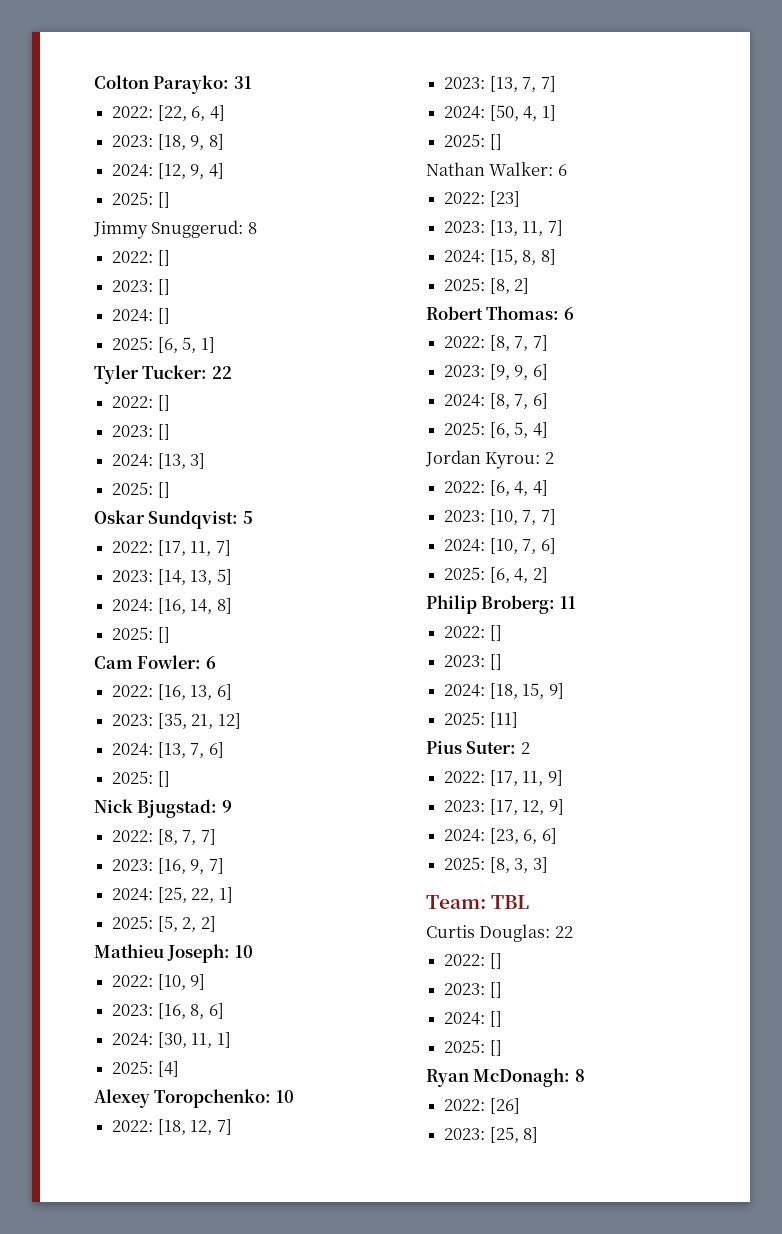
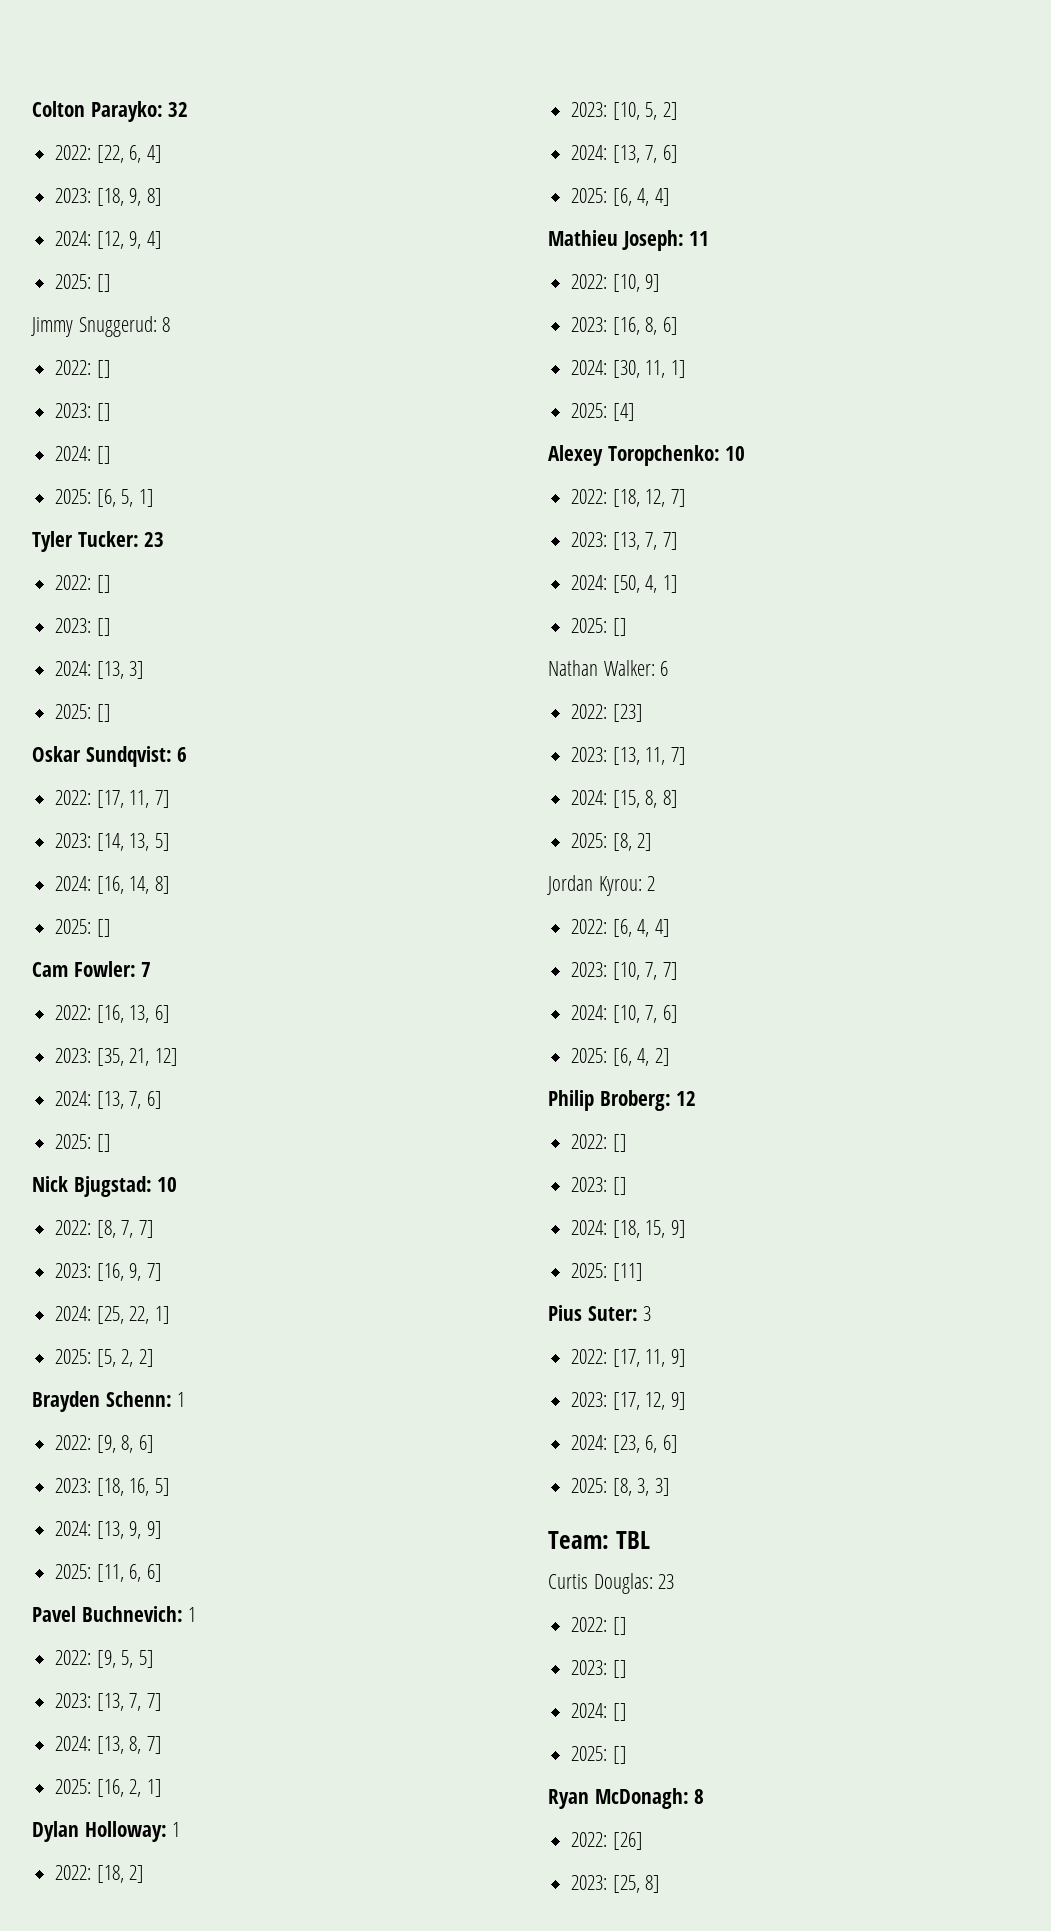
- Colton Parayko: 31
+ Colton Parayko: 32
- Tyler Tucker: 22
+ Tyler Tucker: 23
- Oskar Sundqvist: 5
+ Oskar Sundqvist: 6
- Cam Fowler: 6
+ Cam Fowler: 7
- Nick Bjugstad: 9
+ Nick Bjugstad: 10
+ Brayden Schenn: 1
+ 2022: [9, 8, 6]
+ 2023: [18, 16, 5]
+ 2024: [13, 9, 9]
+ 2025: [11, 6, 6]
+ Pavel Buchnevich: 1
+ 2022: [9, 5, 5]
+ 2023: [13, 7, 7]
+ 2024: [13, 8, 7]
+ 2025: [16, 2, 1]
+ Dylan Holloway: 1
+ 2022: [18, 2]
+ 2023: [10, 5, 2]
+ 2024: [13, 7, 6]
+ 2025: [6, 4, 4]
- Mathieu Joseph: 10
+ Mathieu Joseph: 11
- Robert Thomas: 6
- 2022: [8, 7, 7]
- 2023: [9, 9, 6]
- 2024: [8, 7, 6]
- 2025: [6, 5, 4]
- Philip Broberg: 11
+ Philip Broberg: 12
- Pius Suter: 2
+ Pius Suter: 3
- Curtis Douglas: 22
+ Curtis Douglas: 23

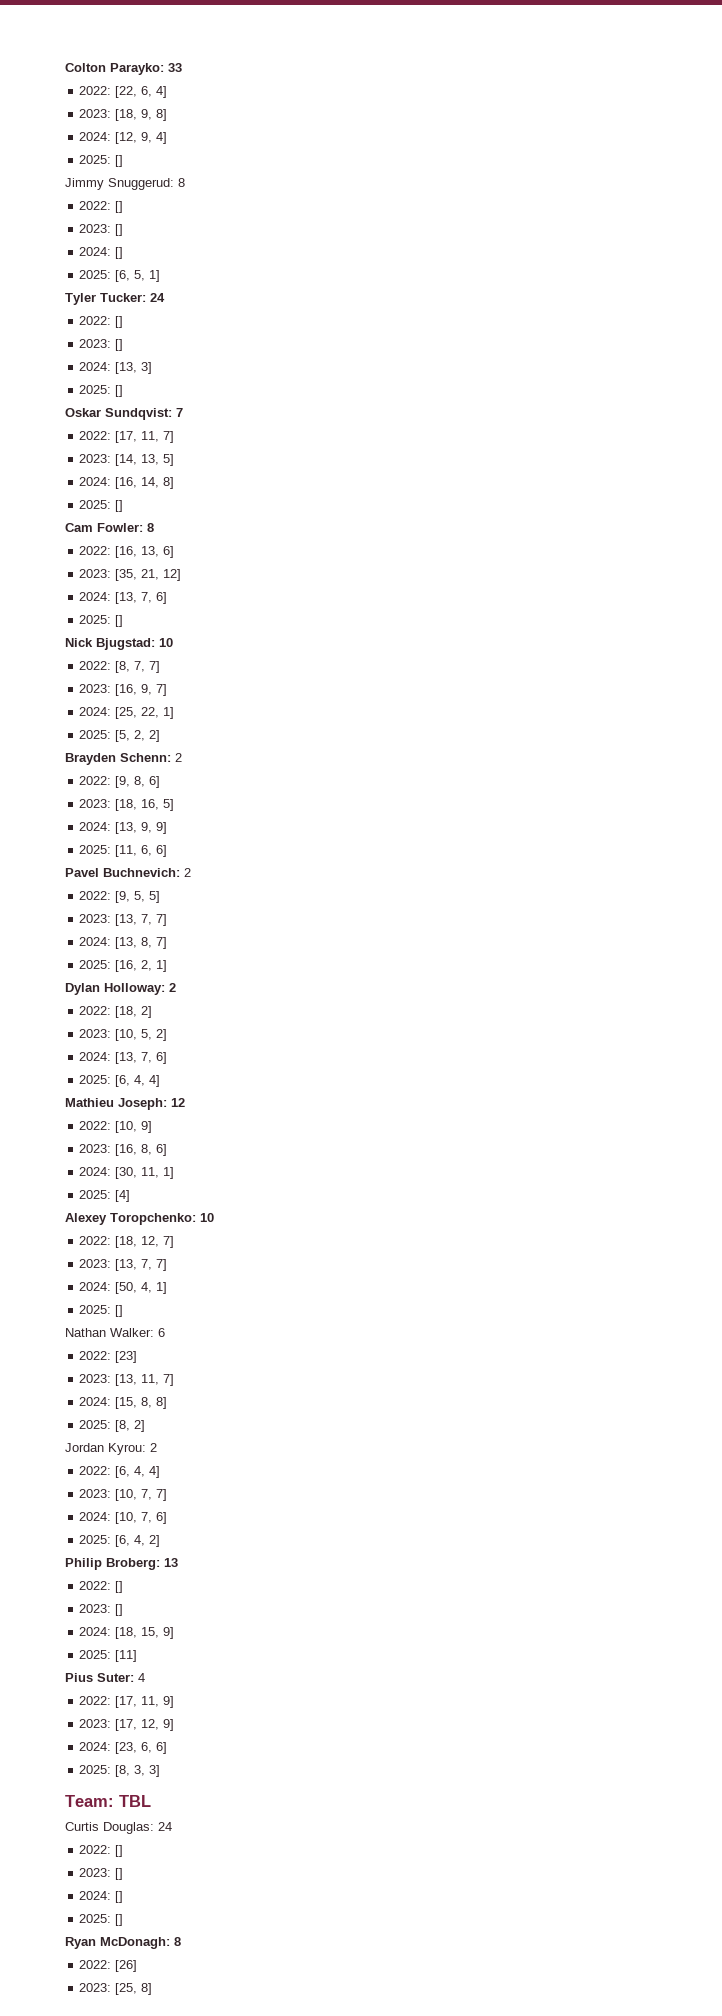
- Colton Parayko: 32
+ Colton Parayko: 33
- Tyler Tucker: 23
+ Tyler Tucker: 24
- Oskar Sundqvist: 6
+ Oskar Sundqvist: 7
- Cam Fowler: 7
+ Cam Fowler: 8
- Brayden Schenn: 1
+ Brayden Schenn: 2
- Pavel Buchnevich: 1
+ Pavel Buchnevich: 2
- Dylan Holloway: 1
+ Dylan Holloway: 2
- Mathieu Joseph: 11
+ Mathieu Joseph: 12
- Philip Broberg: 12
+ Philip Broberg: 13
- Pius Suter: 3
+ Pius Suter: 4
- Curtis Douglas: 23
+ Curtis Douglas: 24

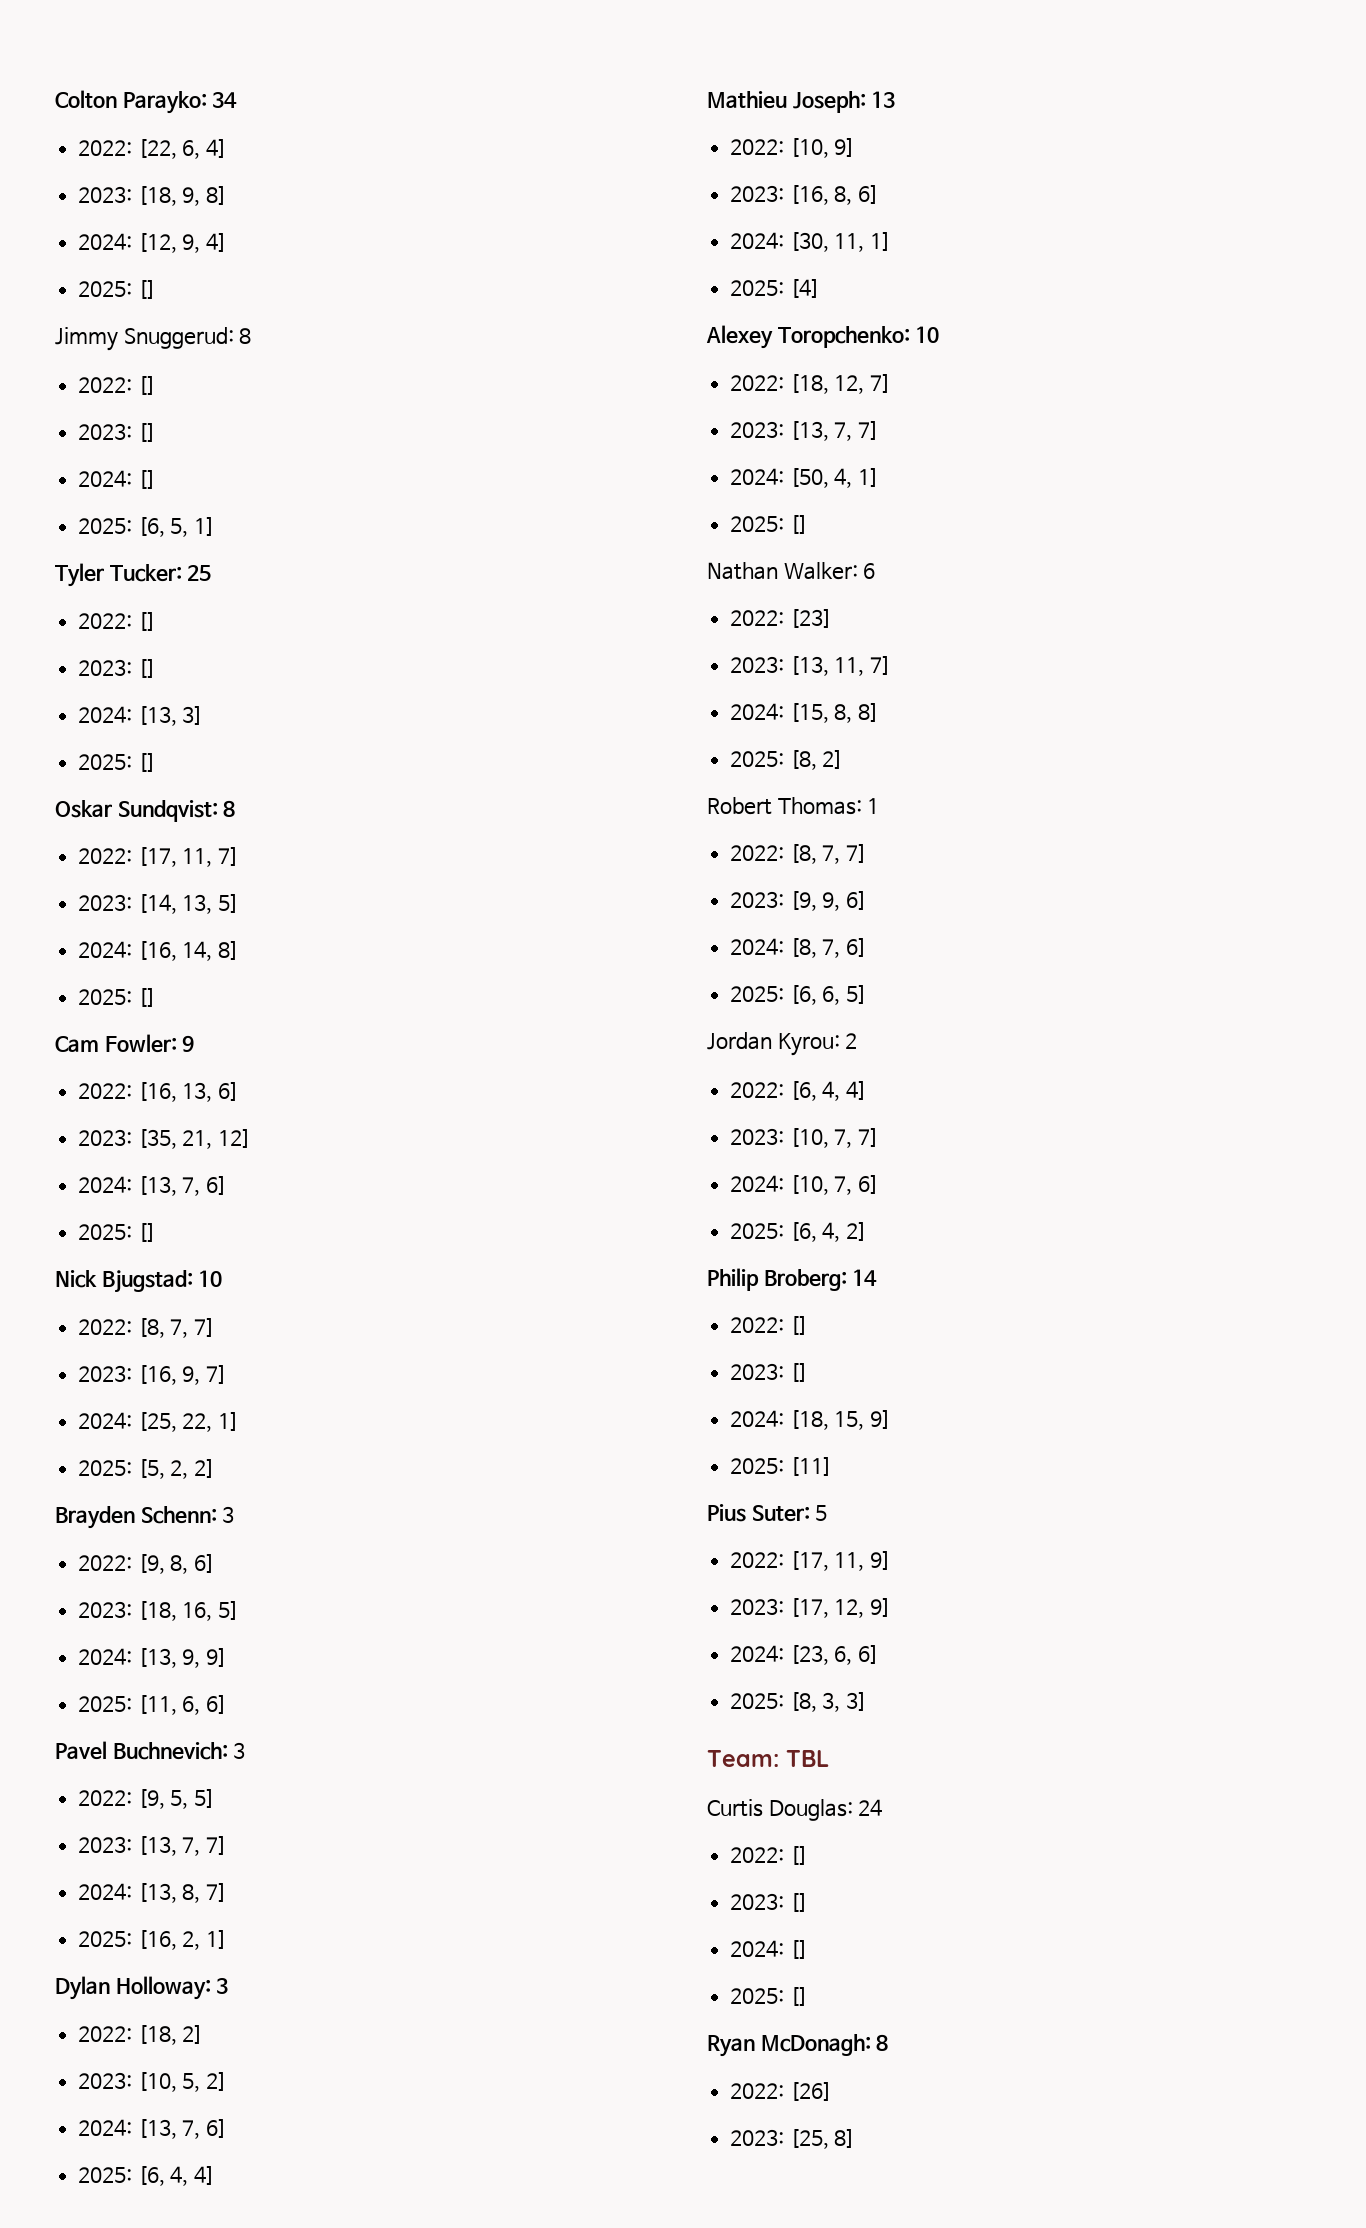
- Colton Parayko: 33
+ Colton Parayko: 34
- Tyler Tucker: 24
+ Tyler Tucker: 25
- Oskar Sundqvist: 7
+ Oskar Sundqvist: 8
- Cam Fowler: 8
+ Cam Fowler: 9
- Brayden Schenn: 2
+ Brayden Schenn: 3
- Pavel Buchnevich: 2
+ Pavel Buchnevich: 3
- Dylan Holloway: 2
+ Dylan Holloway: 3
- Mathieu Joseph: 12
+ Mathieu Joseph: 13
+ Robert Thomas: 1
+ 2022: [8, 7, 7]
+ 2023: [9, 9, 6]
+ 2024: [8, 7, 6]
+ 2025: [6, 6, 5]
- Philip Broberg: 13
+ Philip Broberg: 14
- Pius Suter: 4
+ Pius Suter: 5

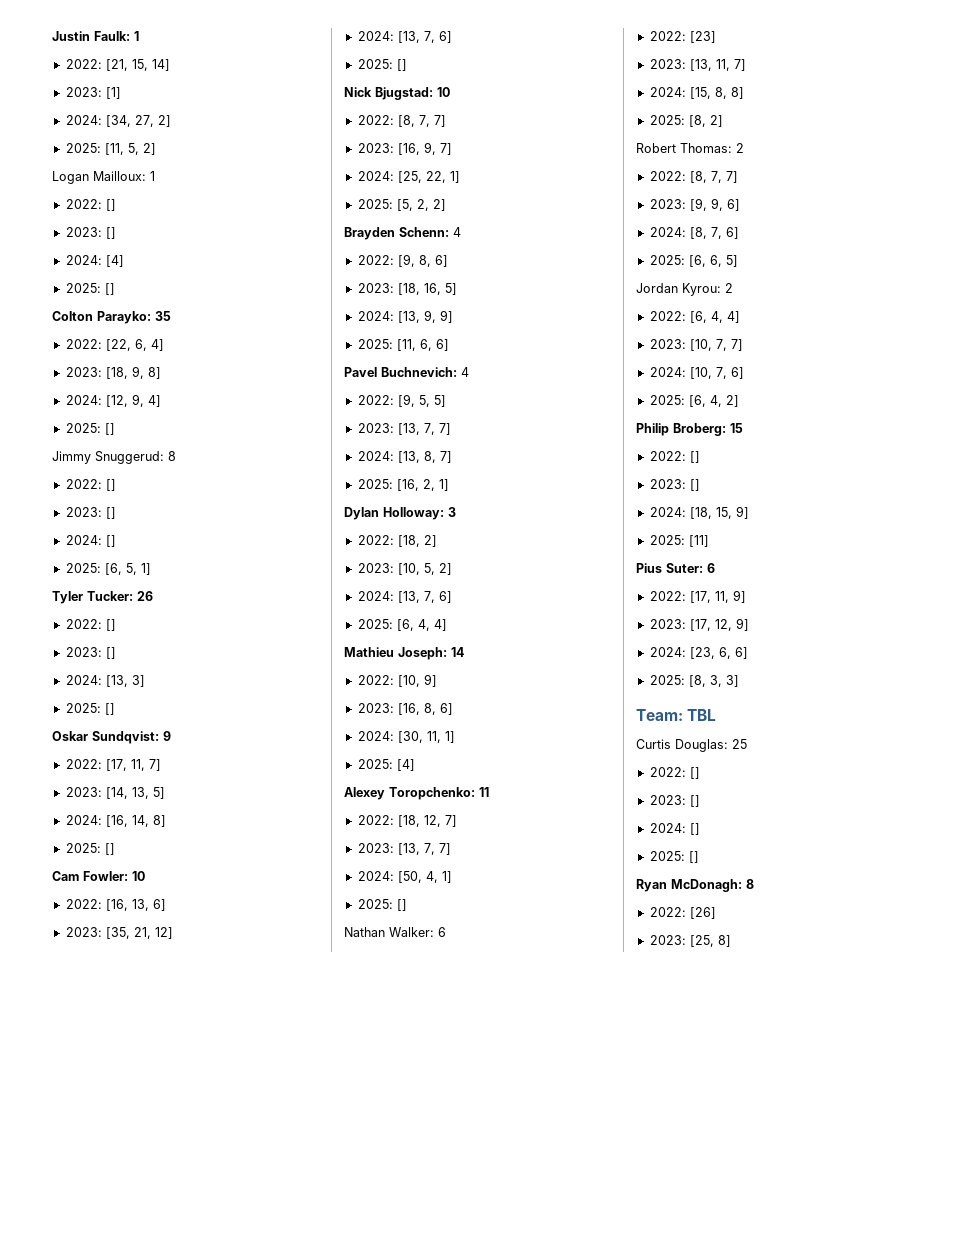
+ Justin Faulk: 1
+ 2022: [21, 15, 14]
+ 2023: [1]
+ 2024: [34, 27, 2]
+ 2025: [11, 5, 2]
+ Logan Mailloux: 1
+ 2022: []
+ 2023: []
+ 2024: [4]
+ 2025: []
- Colton Parayko: 34
+ Colton Parayko: 35
- Tyler Tucker: 25
+ Tyler Tucker: 26
- Oskar Sundqvist: 8
+ Oskar Sundqvist: 9
- Cam Fowler: 9
+ Cam Fowler: 10
- Brayden Schenn: 3
+ Brayden Schenn: 4
- Pavel Buchnevich: 3
+ Pavel Buchnevich: 4
- Mathieu Joseph: 13
+ Mathieu Joseph: 14
- Alexey Toropchenko: 10
+ Alexey Toropchenko: 11
- Robert Thomas: 1
+ Robert Thomas: 2
- Philip Broberg: 14
+ Philip Broberg: 15
- Pius Suter: 5
+ Pius Suter: 6
- Curtis Douglas: 24
+ Curtis Douglas: 25

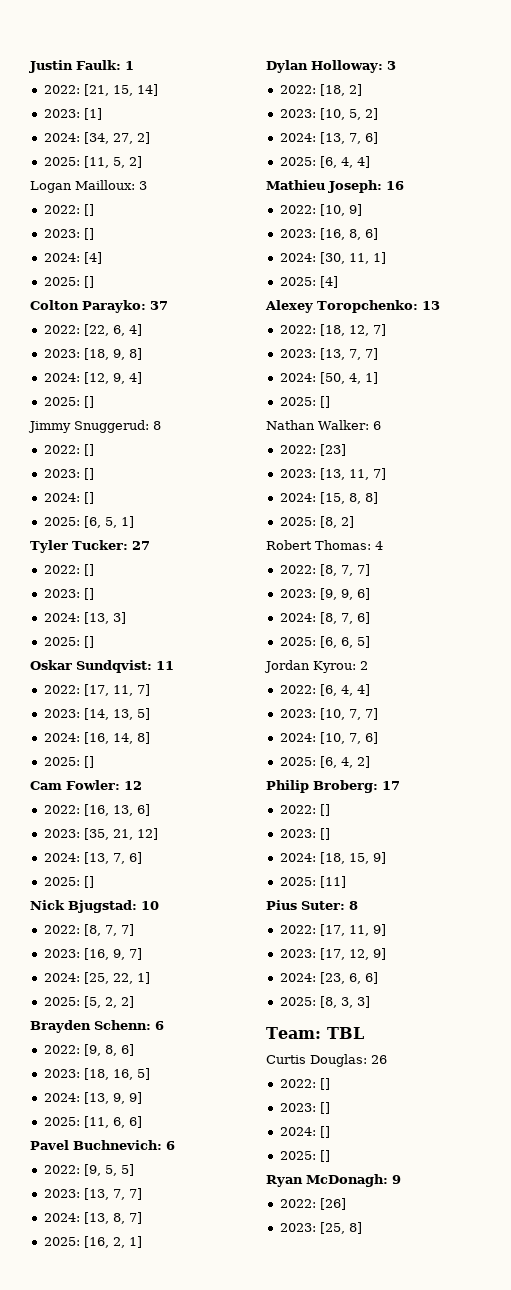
- Logan Mailloux: 1
+ Logan Mailloux: 3
- Colton Parayko: 35
+ Colton Parayko: 37
- Tyler Tucker: 26
+ Tyler Tucker: 27
- Oskar Sundqvist: 9
+ Oskar Sundqvist: 11
- Cam Fowler: 10
+ Cam Fowler: 12
- Brayden Schenn: 4
+ Brayden Schenn: 6
- Pavel Buchnevich: 4
+ Pavel Buchnevich: 6
- Mathieu Joseph: 14
+ Mathieu Joseph: 16
- Alexey Toropchenko: 11
+ Alexey Toropchenko: 13
- Robert Thomas: 2
+ Robert Thomas: 4
- Philip Broberg: 15
+ Philip Broberg: 17
- Pius Suter: 6
+ Pius Suter: 8
- Curtis Douglas: 25
+ Curtis Douglas: 26
- Ryan McDonagh: 8
+ Ryan McDonagh: 9

